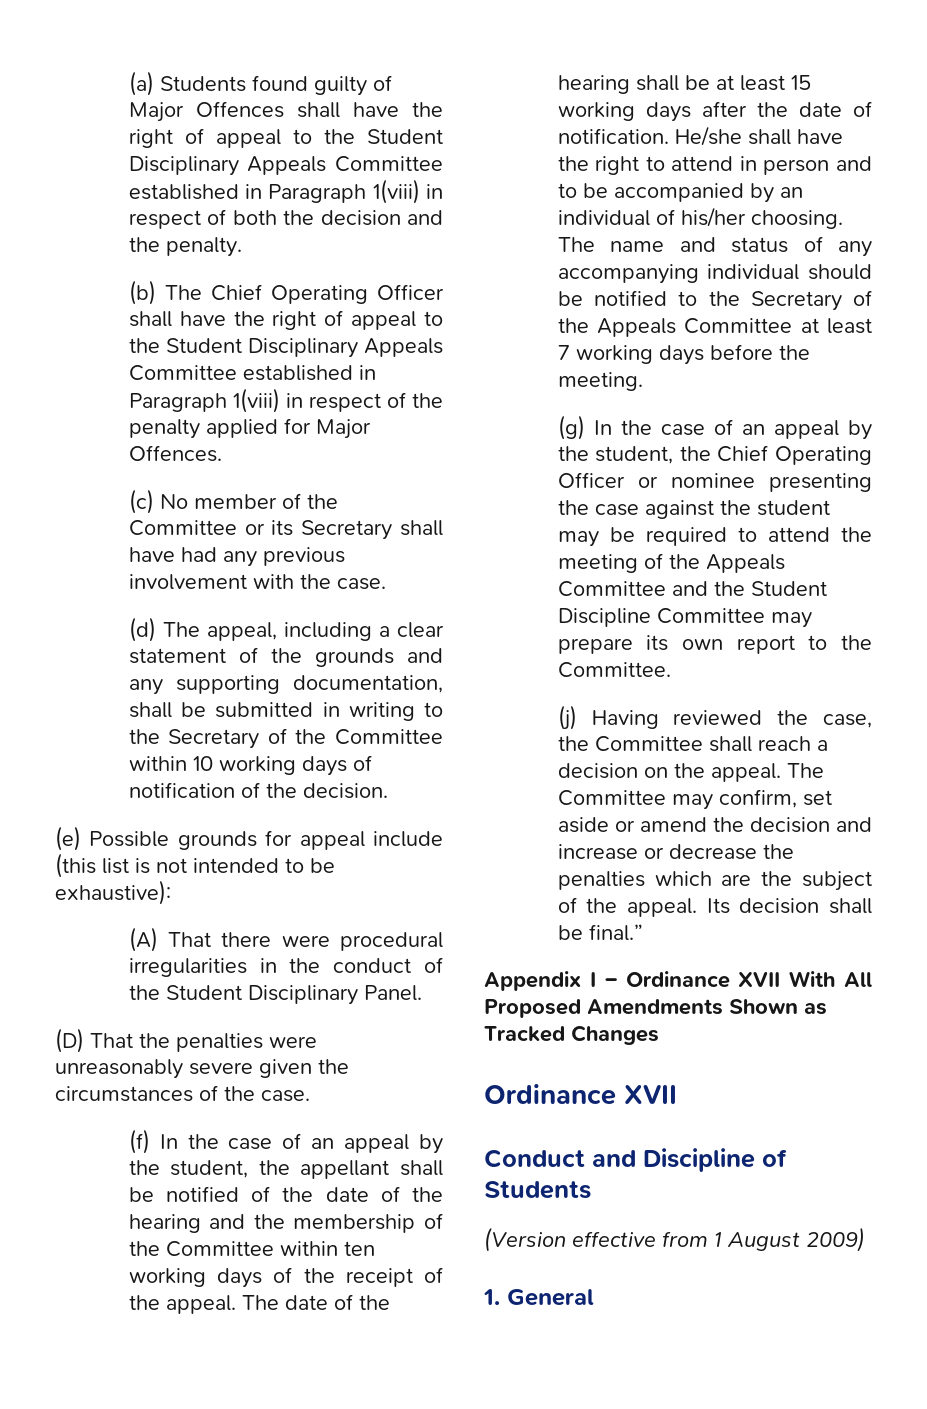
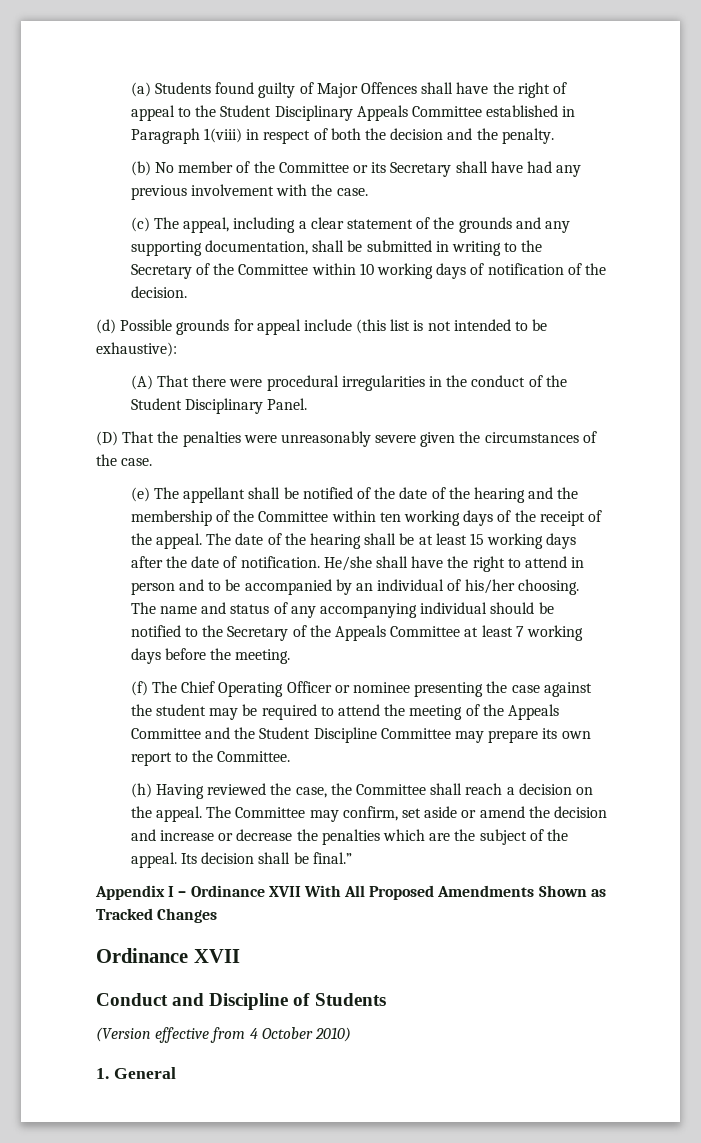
- (b) The Chief Operating Officer shall have the right of appeal to the Student Disciplinary Appeals Committee established in Paragraph 1(viii) in respect of the penalty applied for Major Offences.
- (c) No member of the Committee or its Secretary shall have had any previous involvement with the case.
+ (b) No member of the Committee or its Secretary shall have had any previous involvement with the case.
- (d) The appeal, including a clear statement of the grounds and any supporting documentation, shall be submitted in writing to the Secretary of the Committee within 10 working days of notification of the decision.
+ (c) The appeal, including a clear statement of the grounds and any supporting documentation, shall be submitted in writing to the Secretary of the Committee within 10 working days of notification of the decision.
- (e) Possible grounds for appeal include (this list is not intended to be exhaustive):
+ (d) Possible grounds for appeal include (this list is not intended to be exhaustive):
- (f) In the case of an appeal by the student, the appellant shall be notified of the date of the hearing and the membership of the Committee within ten working days of the receipt of the appeal.
+ (e) The appellant shall be notified of the date of the hearing and the membership of the Committee within ten working days of the receipt of the appeal.
- (g) In the case of an appeal by the student, the Chief Operating Officer or nominee presenting the case against the student may be required to attend the meeting of the Appeals Committee and the Student Discipline Committee may prepare its own report to the Committee.
+ (f) The Chief Operating Officer or nominee presenting the case against the student may be required to attend the meeting of the Appeals Committee and the Student Discipline Committee may prepare its own report to the Committee.
- (j) Having reviewed the case, the Committee shall reach a decision on the appeal.
+ (h) Having reviewed the case, the Committee shall reach a decision on the appeal.
- (Version effective from 1 August 2009)
+ (Version effective from 4 October 2010)

